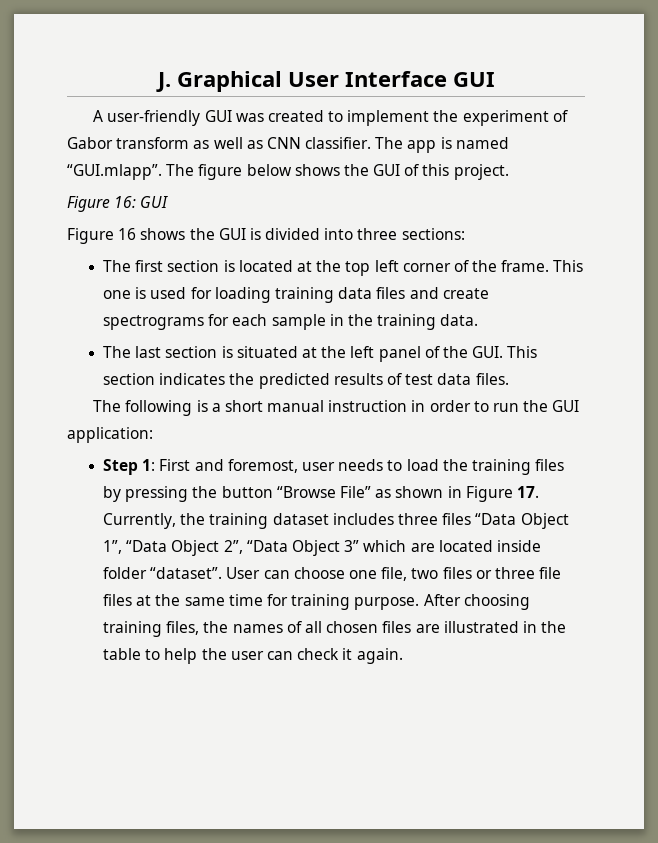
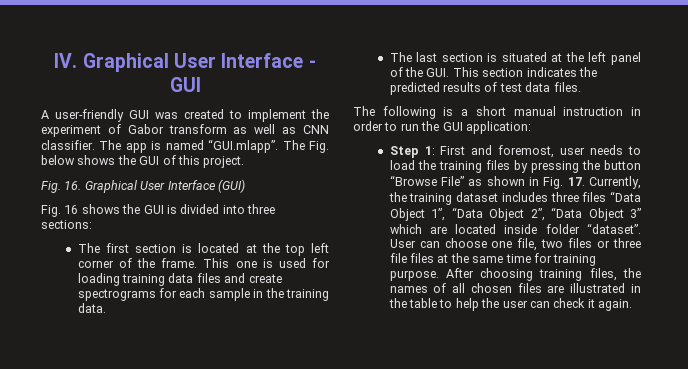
- J. Graphical User Interface GUI
+ IV. Graphical User Interface - GUI
- The app is named “GUI.mlapp”. The figure below shows the GUI of this project.
+ The app is named “GUI.mlapp”. The Fig. below shows the GUI of this project.
- Figure 16: GUI
- Figure 16 shows the GUI is divided into three sections:
+ Fig. 16. Graphical User Interface (GUI)
+ Fig. 16 shows the GUI is divided into three sections:
- Step 1: First and foremost, user needs to load the training files by pressing the button “Browse File” as shown in Figure 17. Currently, the training dataset includes three files “Data Object 1”, “Data Object 2”, “Data Object 3” which are located inside folder “dataset”.
+ Step 1: First and foremost, user needs to load the training files by pressing the button “Browse File” as shown in Fig. 17. Currently, the training dataset includes three files “Data Object 1”, “Data Object 2”, “Data Object 3” which are located inside folder “dataset”.

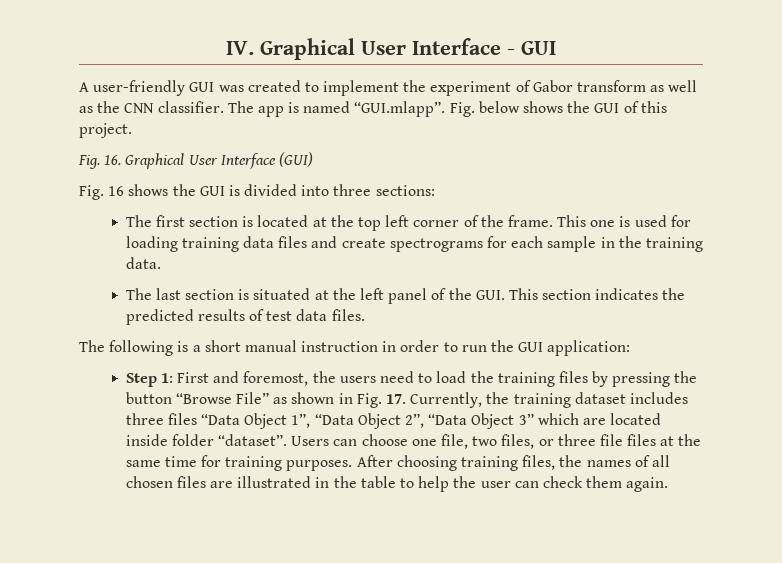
- A user-friendly GUI was created to implement the experiment of Gabor transform as well as CNN classifier.
+ A user-friendly GUI was created to implement the experiment of Gabor transform as well as the CNN classifier.
- The app is named “GUI.mlapp”. The Fig. below shows the GUI of this project.
+ The app is named “GUI.mlapp”. Fig. below shows the GUI of this project.
- Step 1: First and foremost, user needs to load the training files by pressing the button “Browse File” as shown in Fig. 17. Currently, the training dataset includes three files “Data Object 1”, “Data Object 2”, “Data Object 3” which are located inside folder “dataset”.
+ Step 1: First and foremost, the users need to load the training files by pressing the button “Browse File” as shown in Fig. 17. Currently, the training dataset includes three files “Data Object 1”, “Data Object 2”, “Data Object 3” which are located inside folder “dataset”.
- User can choose one file, two files or three file files at the same time for training purpose.
+ Users can choose one file, two files, or three file files at the same time for training purposes.
- After choosing training files, the names of all chosen files are illustrated in the table to help the user can check it again.
+ After choosing training files, the names of all chosen files are illustrated in the table to help the user can check them again.

